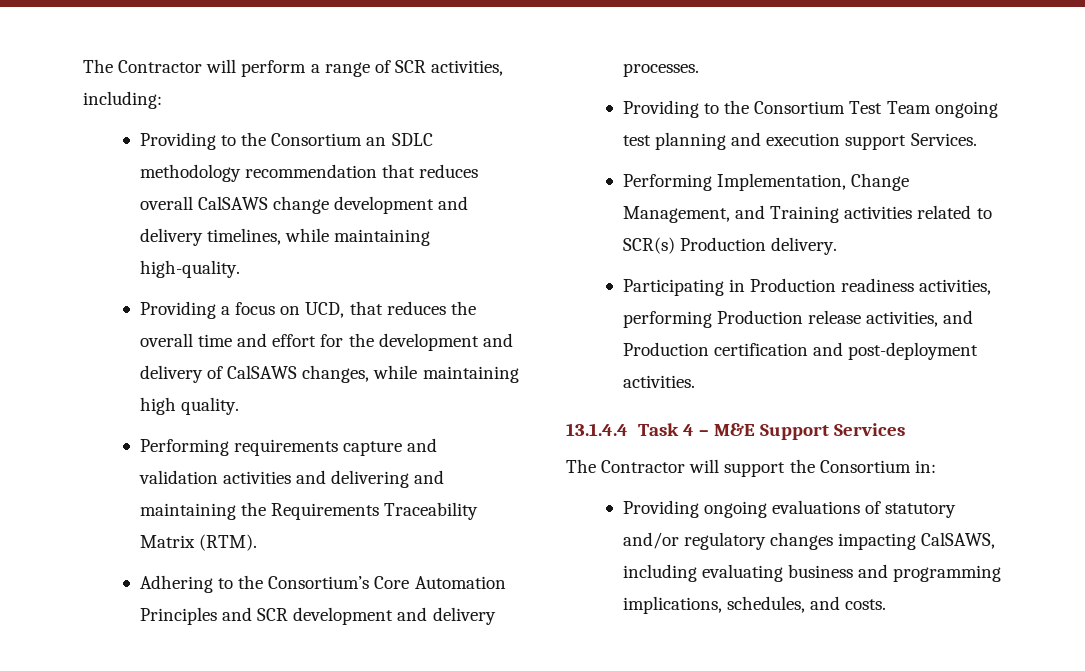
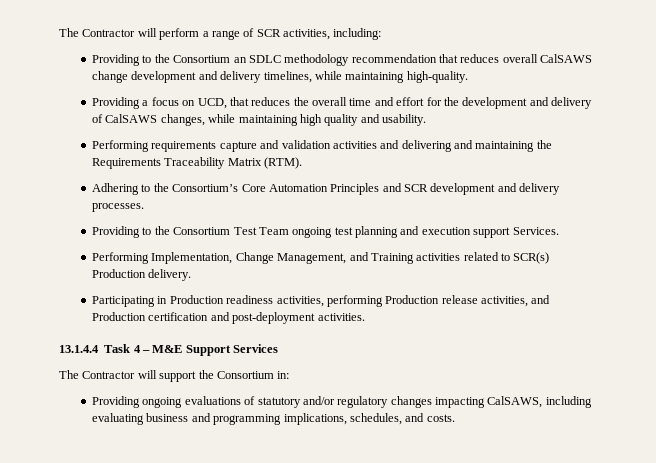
- Providing a focus on UCD, that reduces the overall time and effort for the development and delivery of CalSAWS changes, while maintaining high quality.
+ Providing a focus on UCD, that reduces the overall time and effort for the development and delivery of CalSAWS changes, while maintaining high quality and usability.

